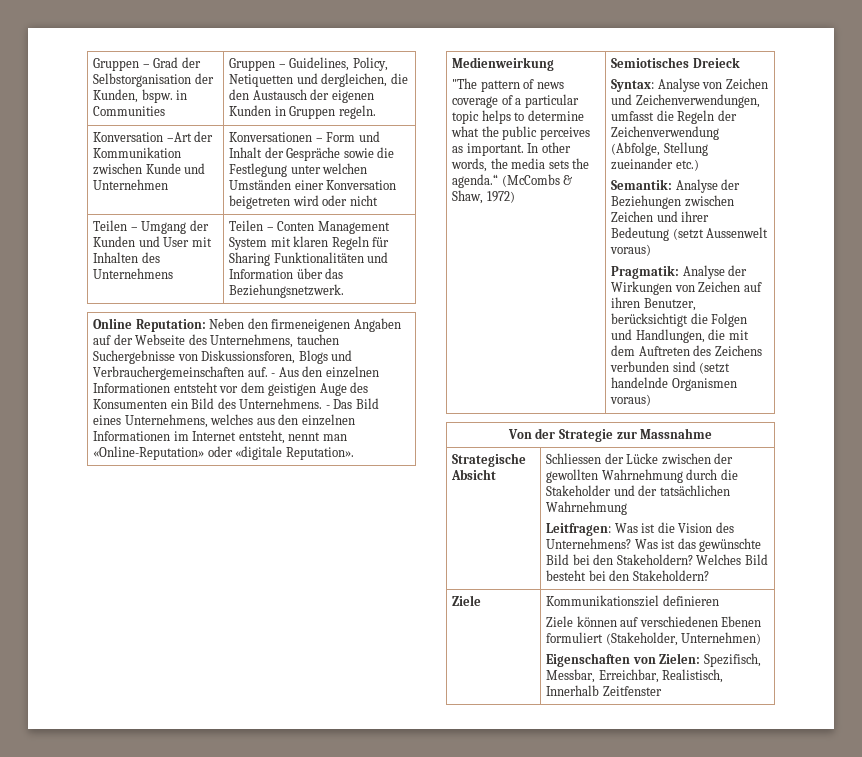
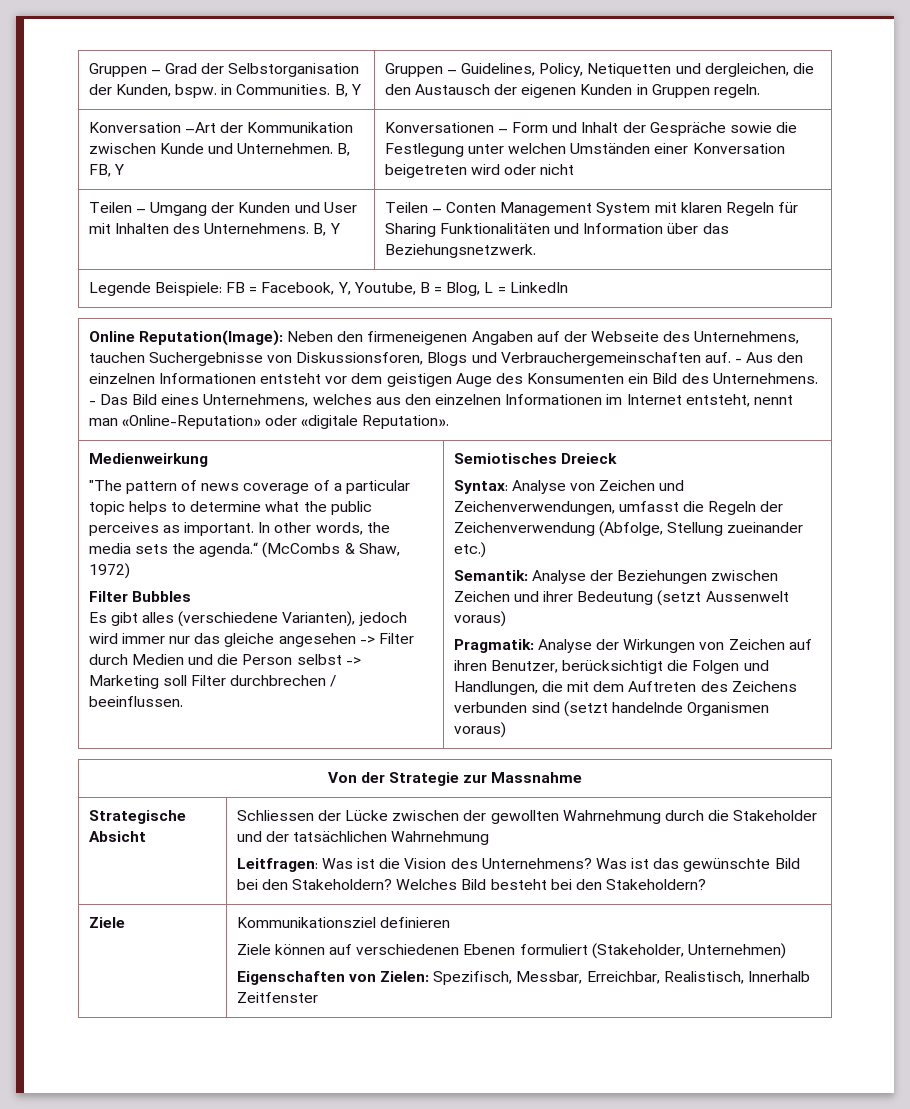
- Gruppen – Grad der Selbstorganisation der Kunden, bspw. in Communities | Gruppen – Guidelines, Policy, Netiquetten und dergleichen, die den Austausch der eigenen Kunden in Gruppen regeln.
+ Gruppen – Grad der Selbstorganisation der Kunden, bspw. in Communities. B, Y | Gruppen – Guidelines, Policy, Netiquetten und dergleichen, die den Austausch der eigenen Kunden in Gruppen regeln.
- Konversation –Art der Kommunikation zwischen Kunde und Unternehmen | Konversationen – Form und Inhalt der Gespräche sowie die Festlegung unter welchen Umständen einer Konversation beigetreten wird oder nicht
+ Konversation –Art der Kommunikation zwischen Kunde und Unternehmen. B, FB, Y | Konversationen – Form und Inhalt der Gespräche sowie die Festlegung unter welchen Umständen einer Konversation beigetreten wird oder nicht
- Teilen – Umgang der Kunden und User mit Inhalten des Unternehmens | Teilen – Conten Management System mit klaren Regeln für Sharing Funktionalitäten und Information über das Beziehungsnetzwerk.
+ Teilen – Umgang der Kunden und User mit Inhalten des Unternehmens. B, Y | Teilen – Conten Management System mit klaren Regeln für Sharing Funktionalitäten und Information über das Beziehungsnetzwerk.
+ Legende Beispiele: FB = Facebook, Y, Youtube, B = Blog, L = LinkedIn
- Online Reputation: Neben den firmeneigenen Angaben auf der Webseite des Unternehmens, tauchen Suchergebnisse von Diskussionsforen, Blogs und Verbrauchergemeinschaften auf.
+ Online Reputation(Image): Neben den firmeneigenen Angaben auf der Webseite des Unternehmens, tauchen Suchergebnisse von Diskussionsforen, Blogs und Verbrauchergemeinschaften auf.
+ Filter Bubbles
+ Es gibt alles (verschiedene Varianten), jedoch wird immer nur das gleiche angesehen -> Filter durch Medien und die Person selbst -> Marketing soll Filter durchbrechen / beeinflussen.

